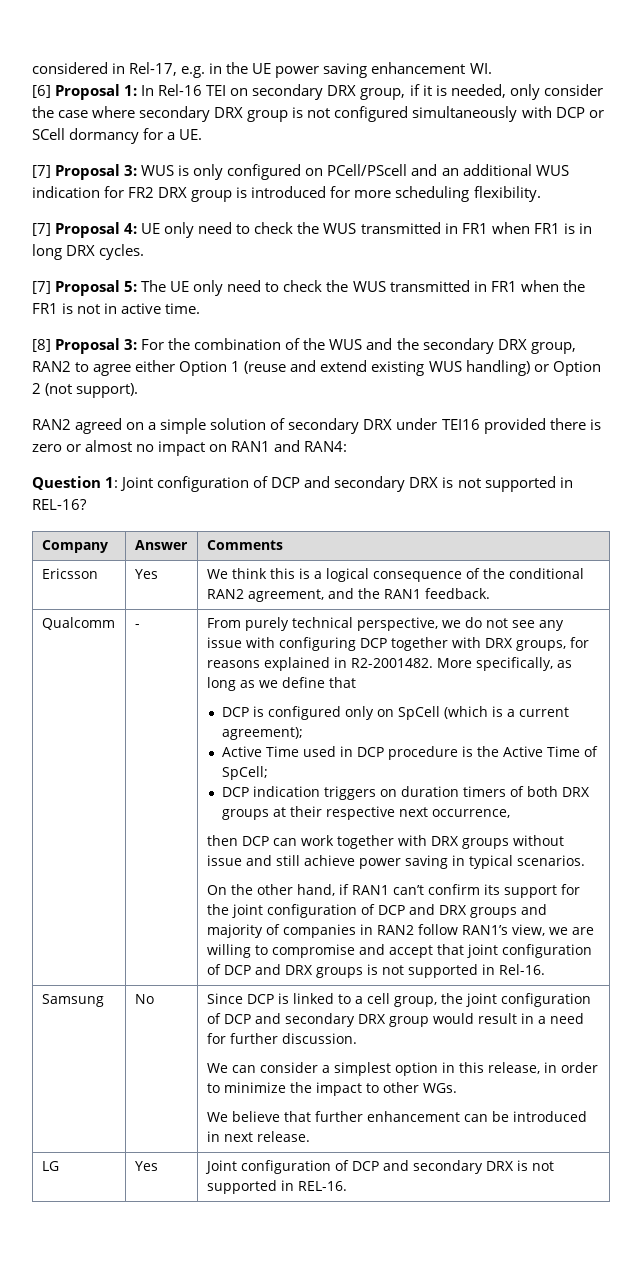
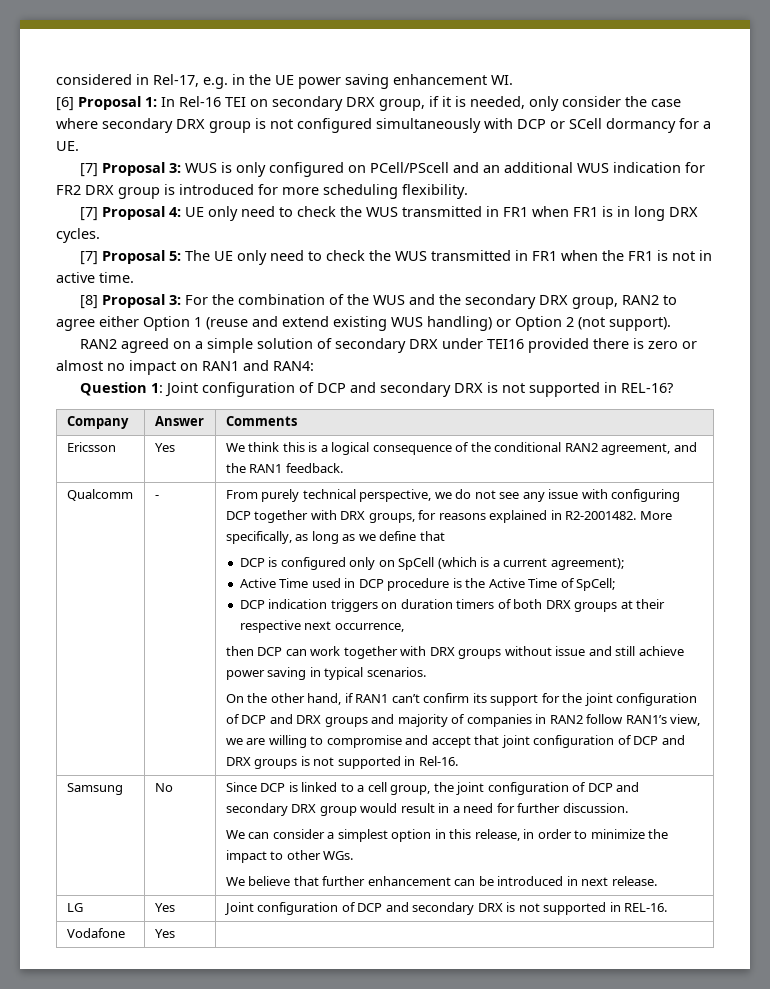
+ Vodafone | Yes |

